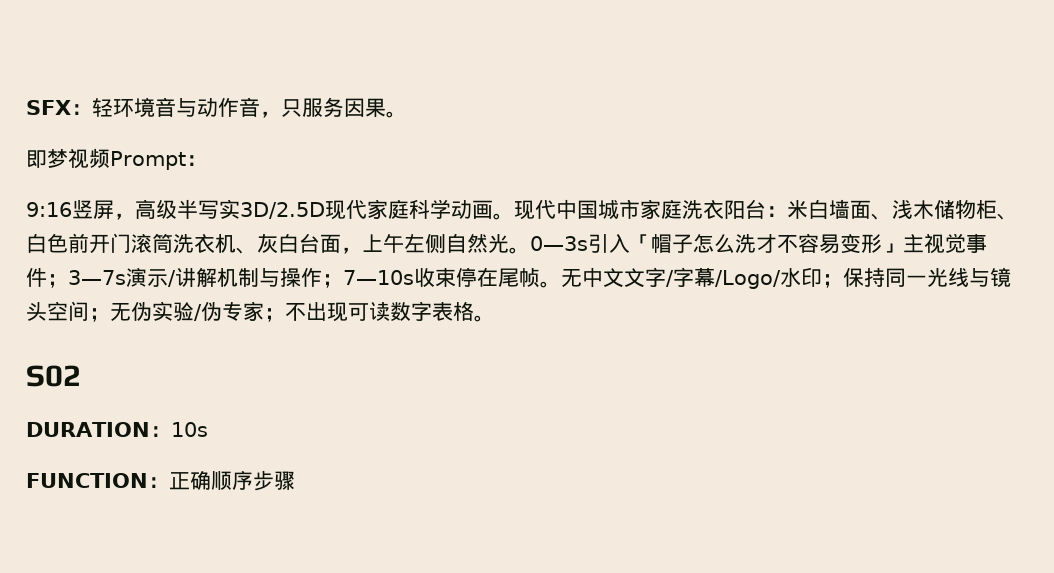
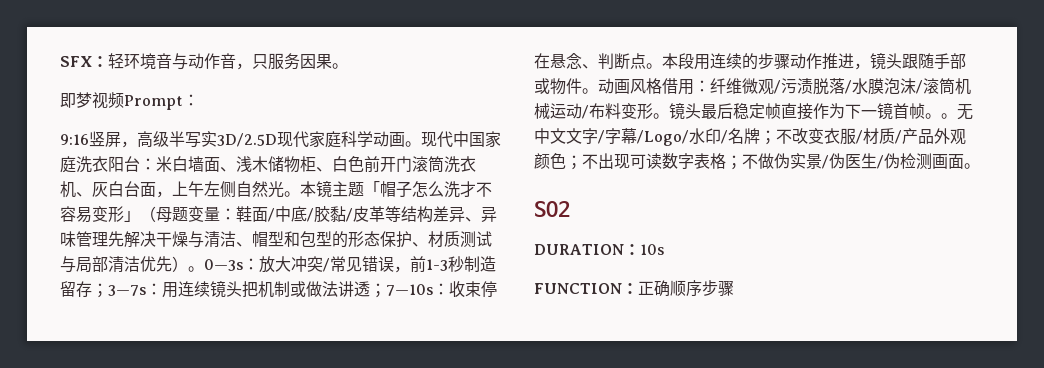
- 现代中国城市家庭洗衣阳台：米白墙面、浅木储物柜、白色前开门滚筒洗衣机、灰白台面，上午左侧自然光。
+ 现代中国家庭洗衣阳台：米白墙面、浅木储物柜、白色前开门滚筒洗衣机、灰白台面，上午左侧自然光。
- 0—3s引入「帽子怎么洗才不容易变形」主视觉事件；3—7s演示/讲解机制与操作；7—10s收束停在尾帧。
+ 本镜主题「帽子怎么洗才不容易变形」（母题变量：鞋面/中底/胶黏/皮革等结构差异、异味管理先解决干燥与清洁、帽型和包型的形态保护、材质测试与局部清洁优先）。0—3s：放大冲突/常见错误，前1-3秒制造留存；3—7s：用连续镜头把机制或做法讲透；7—10s：收束停在悬念、判断点。本段用连续的步骤动作推进，镜头跟随手部或物件。动画风格借用：纤维微观/污渍脱落/水膜泡沫/滚筒机械运动/布料变形。镜头最后稳定帧直接作为下一镜首帧。。
- 无中文文字/字幕/Logo/水印；保持同一光线与镜头空间；无伪实验/伪专家；不出现可读数字表格。
+ 无中文文字/字幕/Logo/水印/名牌；不改变衣服/材质/产品外观颜色；不出现可读数字表格；不做伪实景/伪医生/伪检测画面。

